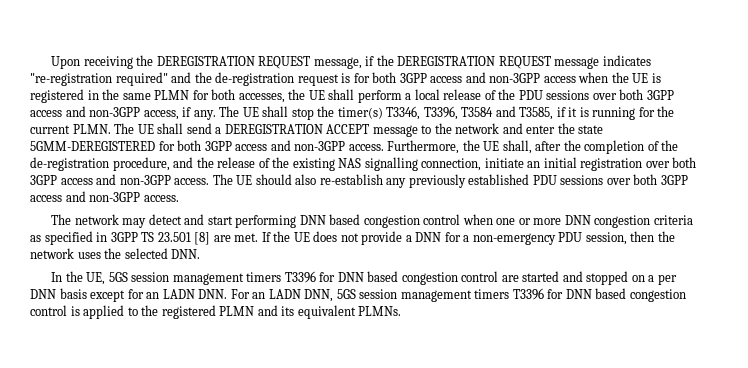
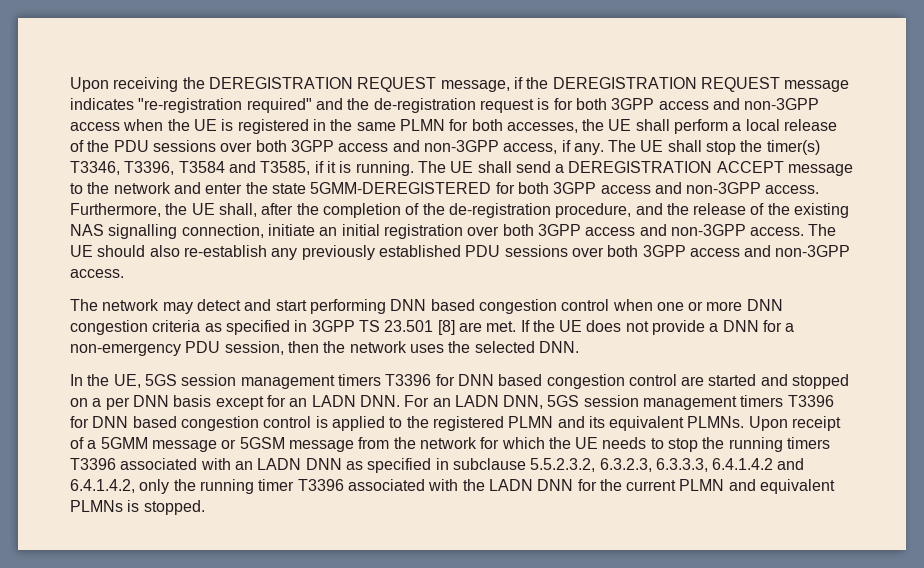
- The UE shall stop the timer(s) T3346, T3396, T3584 and T3585, if it is running for the current PLMN.
+ The UE shall stop the timer(s) T3346, T3396, T3584 and T3585, if it is running.
+ Upon receipt of a 5GMM message or 5GSM message from the network for which the UE needs to stop the running timers T3396 associated with an LADN DNN as specified in subclause 5.5.2.3.2, 6.3.2.3, 6.3.3.3, 6.4.1.4.2 and 6.4.1.4.2, only the running timer T3396 associated with the LADN DNN for the current PLMN and equivalent PLMNs is stopped.

